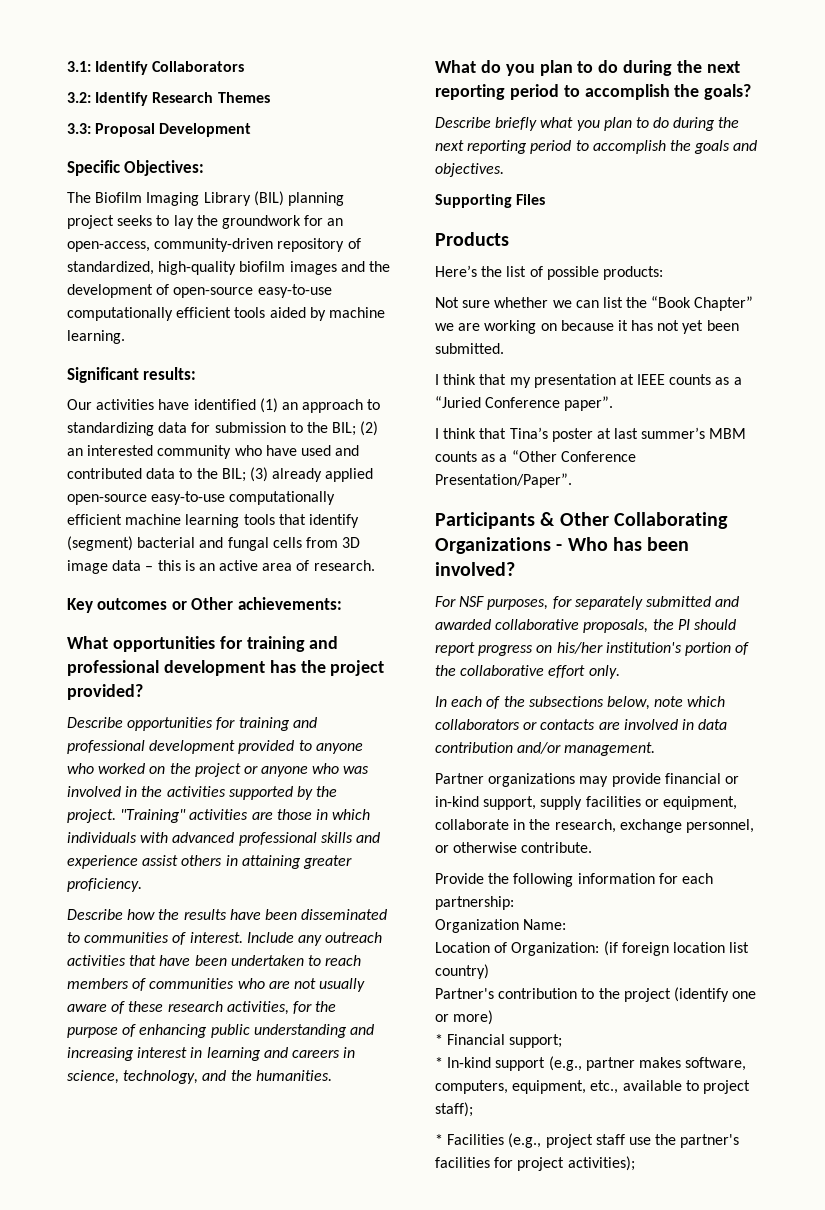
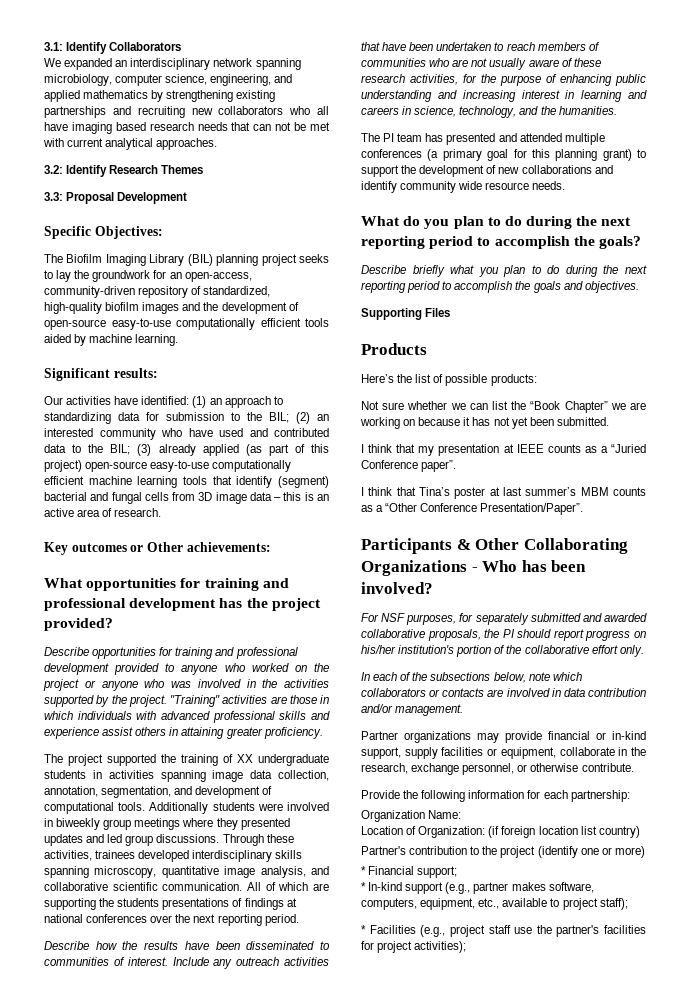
+ We expanded an interdisciplinary network spanning microbiology, computer science, engineering, and applied mathematics by strengthening existing partnerships and recruiting new collaborators who all have imaging based research needs that can not be met with current analytical approaches.
- Our activities have identified (1) an approach to standardizing data for submission to the BIL; (2) an interested community who have used and contributed data to the BIL; (3) already applied open-source easy-to-use computationally efficient machine learning tools that identify (segment) bacterial and fungal cells from 3D image data – this is an active area of research.
+ Our activities have identified: (1) an approach to standardizing data for submission to the BIL; (2) an interested community who have used and contributed data to the BIL; (3) already applied (as part of this project) open-source easy-to-use computationally efficient machine learning tools that identify (segment) bacterial and fungal cells from 3D image data – this is an active area of research.
+ The project supported the training of XX undergraduate students in activities spanning image data collection, annotation, segmentation, and development of computational tools. Additionally students were involved in biweekly group meetings where they presented updates and led group discussions. Through these activities, trainees developed interdisciplinary skills spanning microscopy, quantitative image analysis, and collaborative scientific communication. All of which are supporting the students presentations of findings at national conferences over the next reporting period.
+ The PI team has presented and attended multiple conferences (a primary goal for this planning grant) to support the development of new collaborations and identify community wide resource needs.

